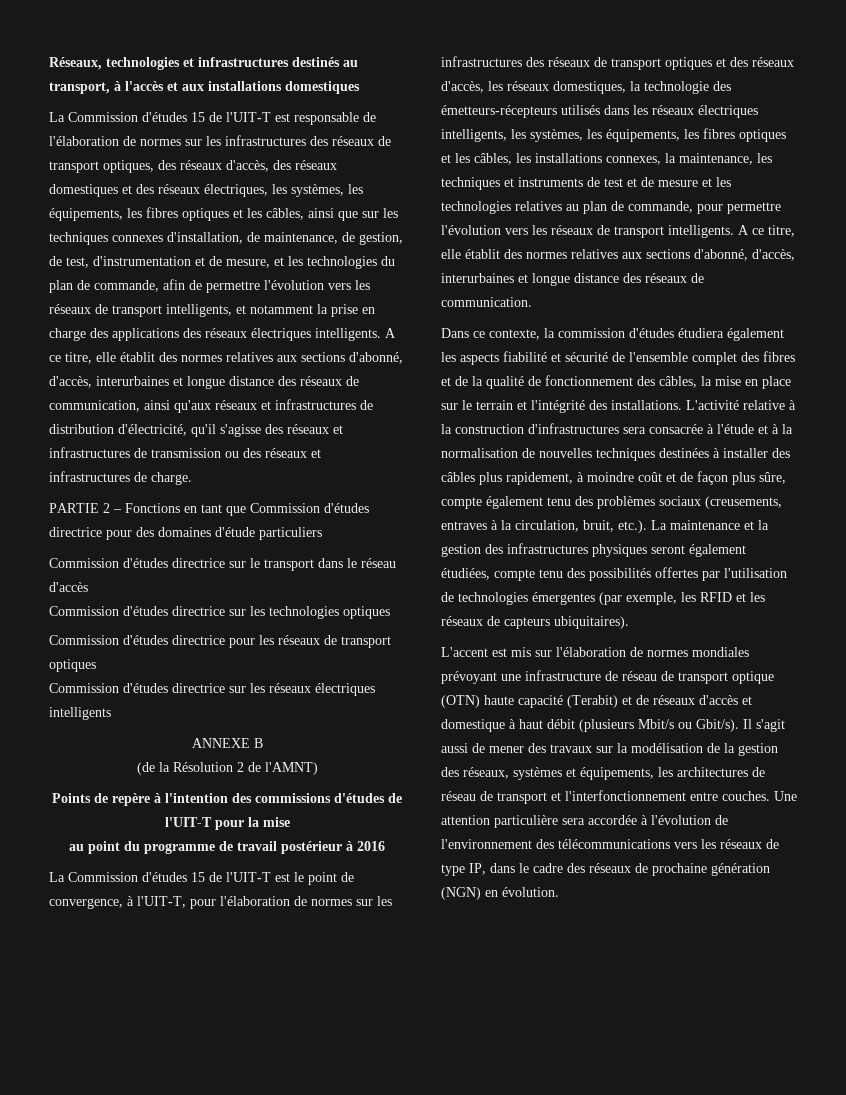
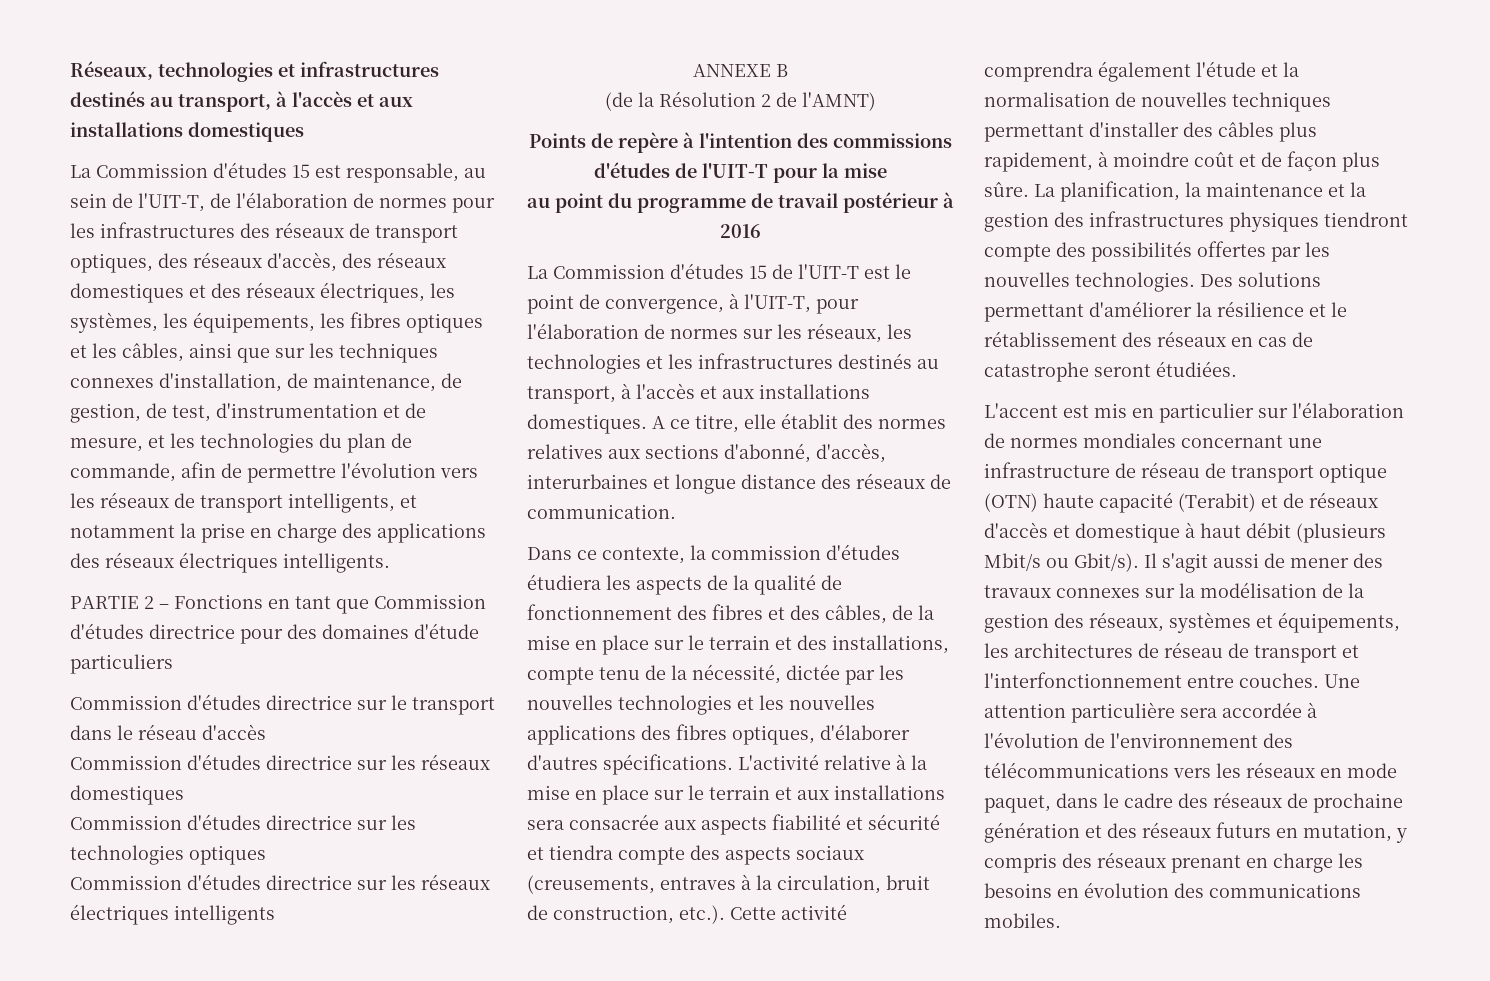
- La Commission d'études 15 de l'UIT-T est responsable de l'élaboration de normes sur les infrastructures des réseaux de transport optiques, des réseaux d'accès, des réseaux domestiques et des réseaux électriques, les systèmes, les équipements, les fibres optiques et les câbles, ainsi que sur les techniques connexes d'installation, de maintenance, de gestion, de test, d'instrumentation et de mesure, et les technologies du plan de commande, afin de permettre l'évolution vers les réseaux de transport intelligents, et notamment la prise en charge des applications des réseaux électriques intelligents. A ce titre, elle établit des normes relatives aux sections d'abonné, d'accès, interurbaines et longue distance des réseaux de communication, ainsi qu'aux réseaux et infrastructures de distribution d'électricité, qu'il s'agisse des réseaux et infrastructures de transmission ou des réseaux et infrastructures de charge.
+ La Commission d'études 15 est responsable, au sein de l'UIT-T, de l'élaboration de normes pour les infrastructures des réseaux de transport optiques, des réseaux d'accès, des réseaux domestiques et des réseaux électriques, les systèmes, les équipements, les fibres optiques et les câbles, ainsi que sur les techniques connexes d'installation, de maintenance, de gestion, de test, d'instrumentation et de mesure, et les technologies du plan de commande, afin de permettre l'évolution vers les réseaux de transport intelligents, et notamment la prise en charge des applications des réseaux électriques intelligents.
+ Commission d'études directrice sur les réseaux domestiques
  Commission d'études directrice sur les technologies optiques
- Commission d'études directrice pour les réseaux de transport optiques
- La Commission d'études 15 de l'UIT-T est le point de convergence, à l'UIT-T, pour l'élaboration de normes sur les infrastructures des réseaux de transport optiques et des réseaux d'accès, les réseaux domestiques, la technologie des émetteurs-récepteurs utilisés dans les réseaux électriques intelligents, les systèmes, les équipements, les fibres optiques et les câbles, les installations connexes, la maintenance, les techniques et instruments de test et de mesure et les technologies relatives au plan de commande, pour permettre l'évolution vers les réseaux de transport intelligents.
+ La Commission d'études 15 de l'UIT-T est le point de convergence, à l'UIT-T, pour l'élaboration de normes sur les réseaux, les technologies et les infrastructures destinés au transport, à l'accès et aux installations domestiques.
- Dans ce contexte, la commission d'études étudiera également les aspects fiabilité et sécurité de l'ensemble complet des fibres et de la qualité de fonctionnement des câbles, la mise en place sur le terrain et l'intégrité des installations. L'activité relative à la construction d'infrastructures sera consacrée à l'étude et à la normalisation de nouvelles techniques destinées à installer des câbles plus rapidement, à moindre coût et de façon plus sûre, compte également tenu des problèmes sociaux (creusements, entraves à la circulation, bruit, etc.). La maintenance et la gestion des infrastructures physiques seront également étudiées, compte tenu des possibilités offertes par l'utilisation de technologies émergentes (par exemple, les RFID et les réseaux de capteurs ubiquitaires).
+ Dans ce contexte, la commission d'études étudiera les aspects de la qualité de fonctionnement des fibres et des câbles, de la mise en place sur le terrain et des installations, compte tenu de la nécessité, dictée par les nouvelles technologies et les nouvelles applications des fibres optiques, d'élaborer d'autres spécifications. L'activité relative à la mise en place sur le terrain et aux installations sera consacrée aux aspects fiabilité et sécurité et tiendra compte des aspects sociaux (creusements, entraves à la circulation, bruit de construction, etc.). Cette activité comprendra également l'étude et la normalisation de nouvelles techniques permettant d'installer des câbles plus rapidement, à moindre coût et de façon plus sûre. La planification, la maintenance et la gestion des infrastructures physiques tiendront compte des possibilités offertes par les nouvelles technologies. Des solutions permettant d'améliorer la résilience et le rétablissement des réseaux en cas de catastrophe seront étudiées.
- L'accent est mis sur l'élaboration de normes mondiales prévoyant une infrastructure de réseau de transport optique (OTN) haute capacité (Terabit) et de réseaux d'accès et domestique à haut débit (plusieurs Mbit/s ou Gbit/s).
+ L'accent est mis en particulier sur l'élaboration de normes mondiales concernant une infrastructure de réseau de transport optique (OTN) haute capacité (Terabit) et de réseaux d'accès et domestique à haut débit (plusieurs Mbit/s ou Gbit/s).
- Il s'agit aussi de mener des travaux sur la modélisation de la gestion des réseaux, systèmes et équipements, les architectures de réseau de transport et l'interfonctionnement entre couches.
+ Il s'agit aussi de mener des travaux connexes sur la modélisation de la gestion des réseaux, systèmes et équipements, les architectures de réseau de transport et l'interfonctionnement entre couches.
- Une attention particulière sera accordée à l'évolution de l'environnement des télécommunications vers les réseaux de type IP, dans le cadre des réseaux de prochaine génération (NGN) en évolution.
+ Une attention particulière sera accordée à l'évolution de l'environnement des télécommunications vers les réseaux en mode paquet, dans le cadre des réseaux de prochaine génération et des réseaux futurs en mutation, y compris des réseaux prenant en charge les besoins en évolution des communications mobiles.

